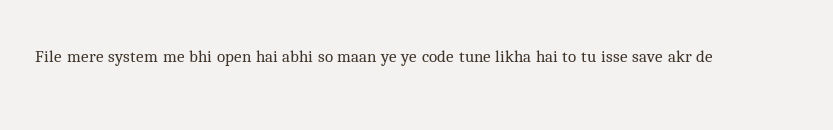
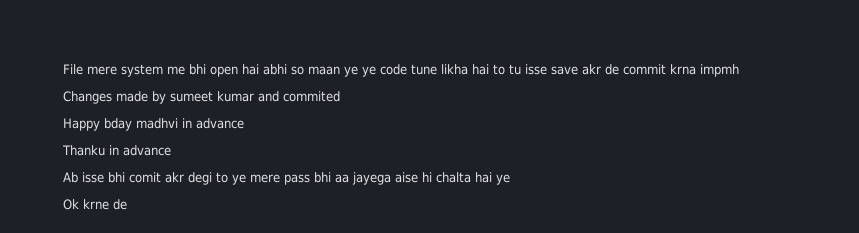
- File mere system me bhi open hai abhi so maan ye ye code tune likha hai to tu isse save akr de
+ File mere system me bhi open hai abhi so maan ye ye code tune likha hai to tu isse save akr de commit krna impmh
+ Changes made by sumeet kumar and commited
+ Happy bday madhvi in advance
+ Thanku in advance
+ Ab isse bhi comit akr degi to ye mere pass bhi aa jayega aise hi chalta hai ye
+ Ok krne de

